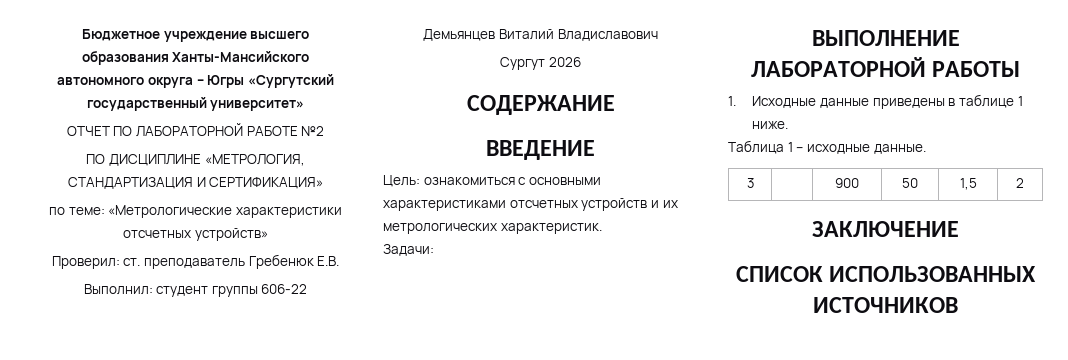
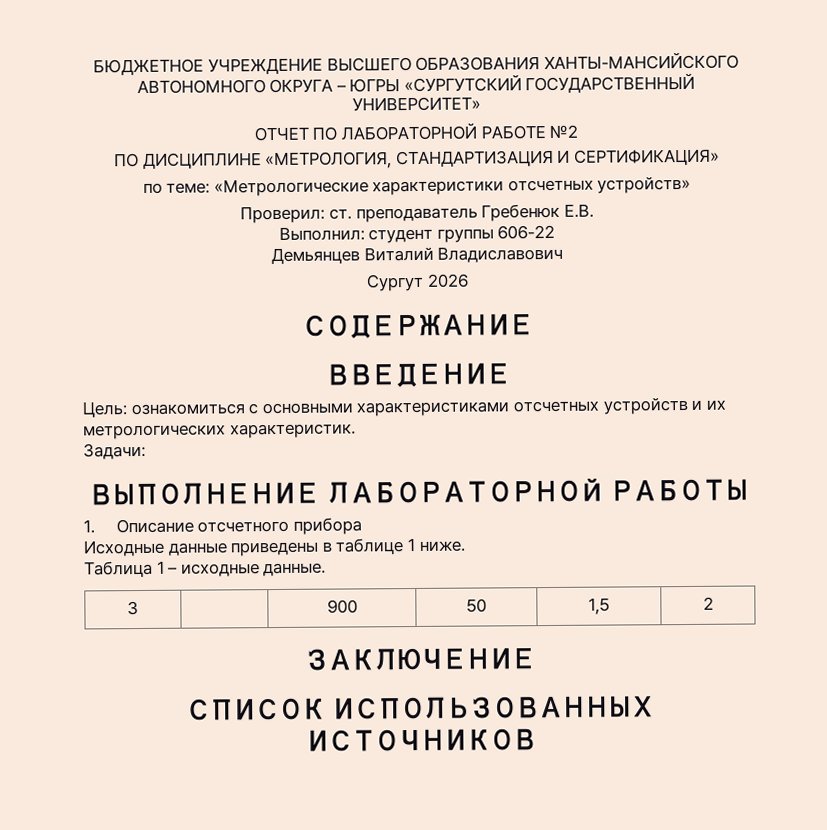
- Бюджетное учреждение высшего образования Ханты-Мансийского автономного округа – Югры «Сургутский государственный университет»
+ БЮДЖЕТНОЕ УЧРЕЖДЕНИЕ ВЫСШЕГО ОБРАЗОВАНИЯ ХАНТЫ-МАНСИЙСКОГО АВТОНОМНОГО ОКРУГА – ЮГРЫ «СУРГУТСКИЙ ГОСУДАРСТВЕННЫЙ УНИВЕРСИТЕТ»
- 1. Исходные данные приведены в таблице 1 ниже.
+ 1. Описание отсчетного прибора
+ Исходные данные приведены в таблице 1 ниже.

